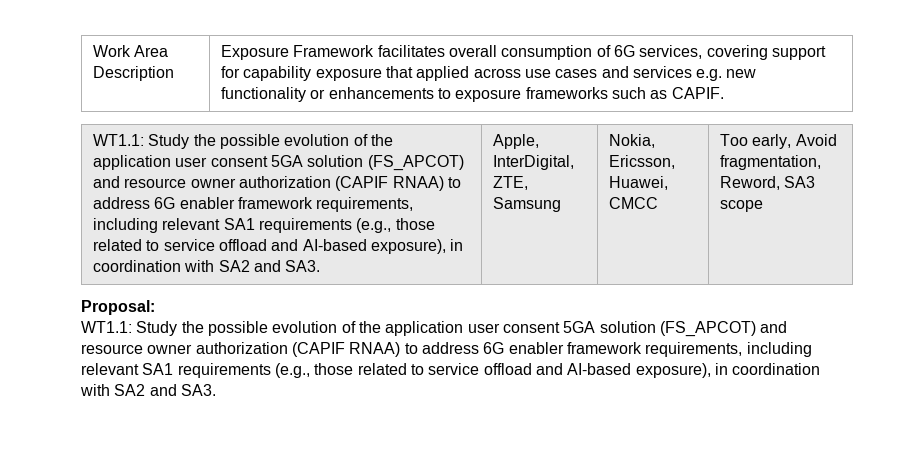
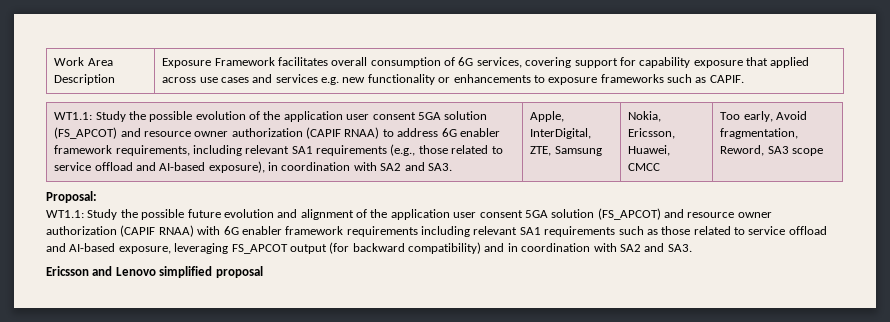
  Proposal:
- WT1.1: Study the possible evolution of the application user consent 5GA solution (FS_APCOT) and resource owner authorization (CAPIF RNAA) to address 6G enabler framework requirements, including relevant SA1 requirements (e.g., those related to service offload and AI-based exposure), in coordination with SA2 and SA3.
+ WT1.1: Study the possible future evolution and alignment of the application user consent 5GA solution (FS_APCOT) and resource owner authorization (CAPIF RNAA) with 6G enabler framework requirements including relevant SA1 requirements such as those related to service offload and AI-based exposure, leveraging FS_APCOT output (for backward compatibility) and in coordination with SA2 and SA3.
+ Ericsson and Lenovo simplified proposal

